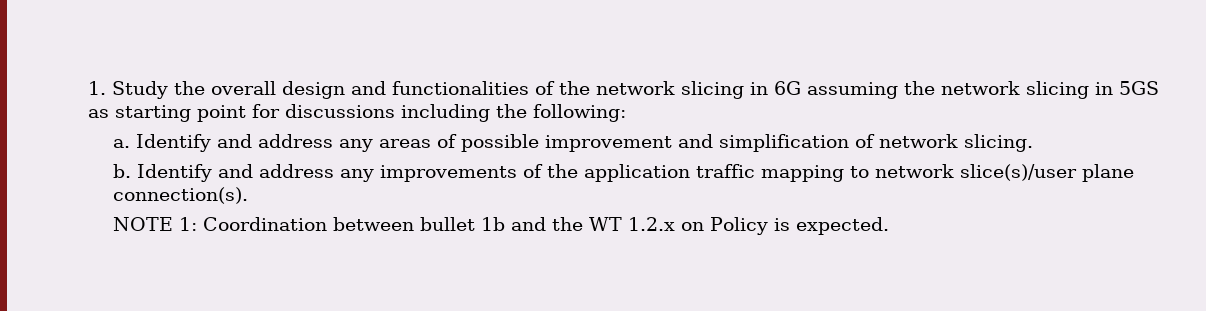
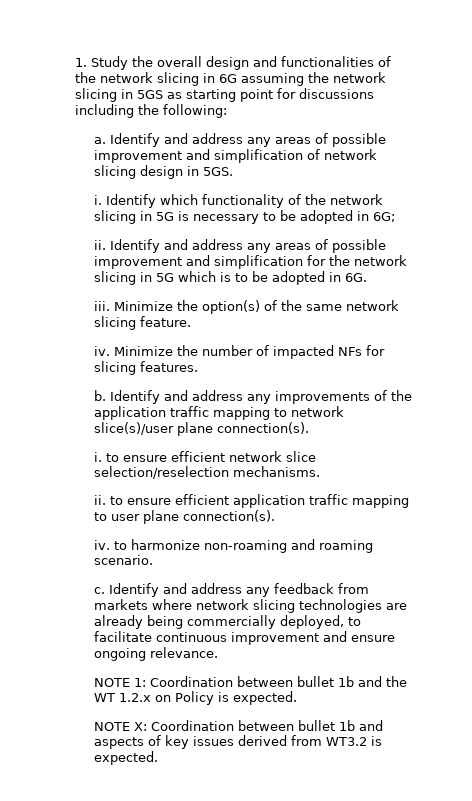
- Identify and address any areas of possible improvement and simplification of network slicing.
+ Identify and address any areas of possible improvement and simplification of network slicing design in 5GS.
+ i. Identify which functionality of the network slicing in 5G is necessary to be adopted in 6G;
+ ii. Identify and address any areas of possible improvement and simplification for the network slicing in 5G which is to be adopted in 6G.
+ iii. Minimize the option(s) of the same network slicing feature.
+ iv. Minimize the number of impacted NFs for slicing features.
+ i. to ensure efficient network slice selection/reselection mechanisms.
+ ii. to ensure efficient application traffic mapping to user plane connection(s).
+ iv. to harmonize non-roaming and roaming scenario.
+ c. Identify and address any feedback from markets where network slicing technologies are already being commercially deployed, to facilitate continuous improvement and ensure ongoing relevance.
+ NOTE X: Coordination between bullet 1b and aspects of key issues derived from WT3.2 is expected.

